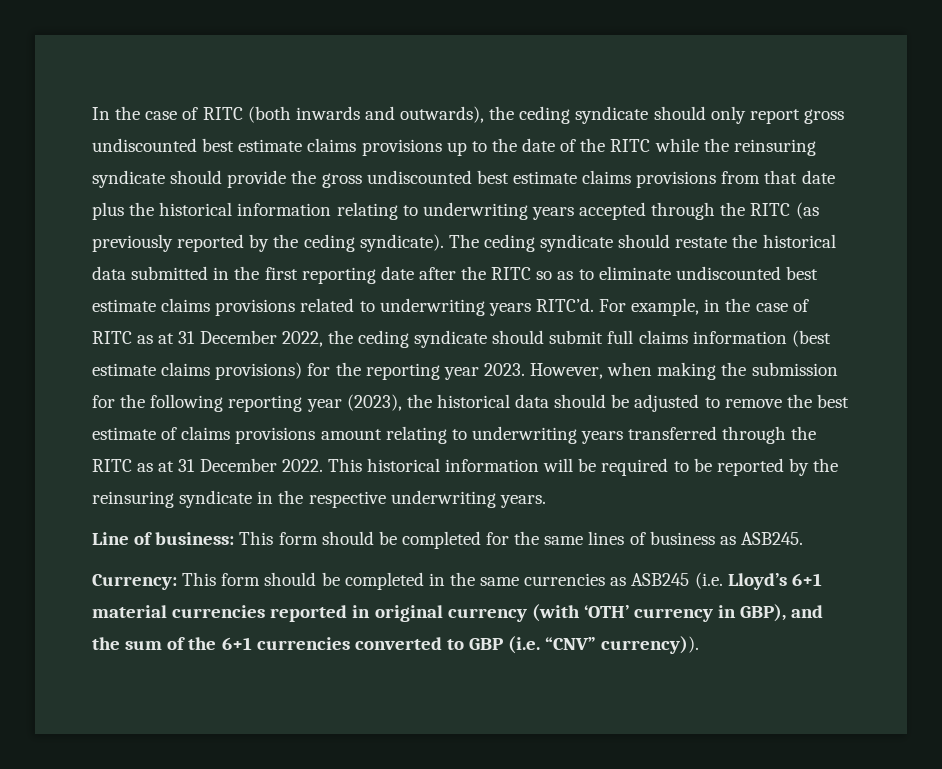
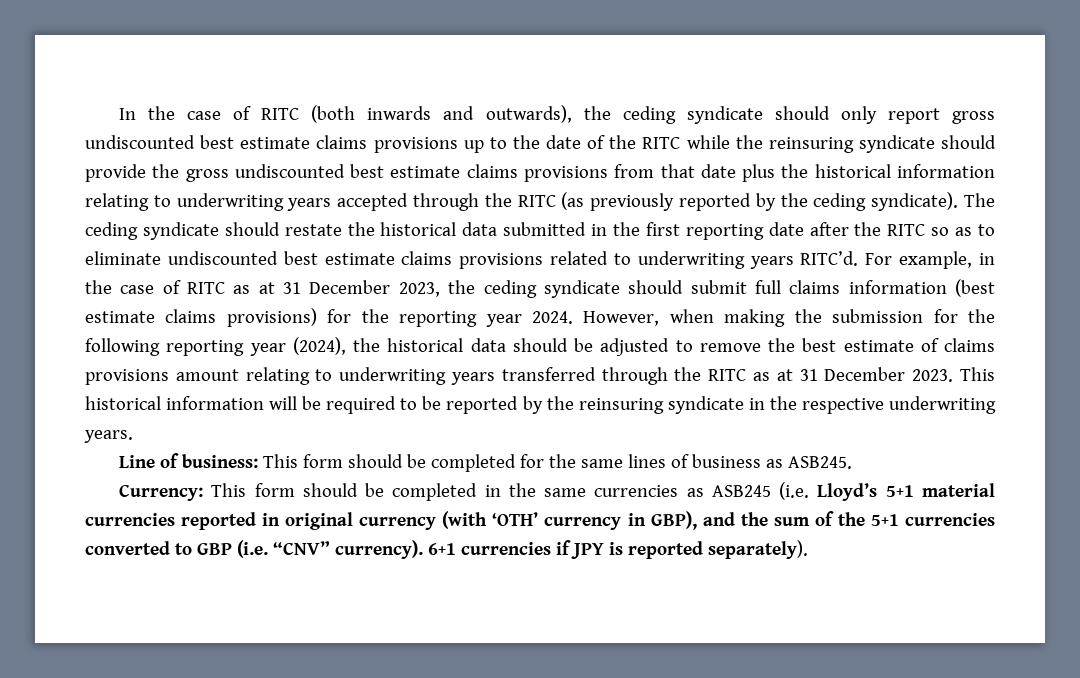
- For example, in the case of RITC as at 31 December 2022, the ceding syndicate should submit full claims information (best estimate claims provisions) for the reporting year 2023.
+ For example, in the case of RITC as at 31 December 2023, the ceding syndicate should submit full claims information (best estimate claims provisions) for the reporting year 2024.
- However, when making the submission for the following reporting year (2023), the historical data should be adjusted to remove the best estimate of claims provisions amount relating to underwriting years transferred through the RITC as at 31 December 2022.
+ However, when making the submission for the following reporting year (2024), the historical data should be adjusted to remove the best estimate of claims provisions amount relating to underwriting years transferred through the RITC as at 31 December 2023.
- Currency: This form should be completed in the same currencies as ASB245 (i.e. Lloyd’s 6+1 material currencies reported in original currency (with ‘OTH’ currency in GBP), and the sum of the 6+1 currencies converted to GBP (i.e. “CNV” currency)).
+ Currency: This form should be completed in the same currencies as ASB245 (i.e. Lloyd’s 5+1 material currencies reported in original currency (with ‘OTH’ currency in GBP), and the sum of the 5+1 currencies converted to GBP (i.e. “CNV” currency). 6+1 currencies if JPY is reported separately).

